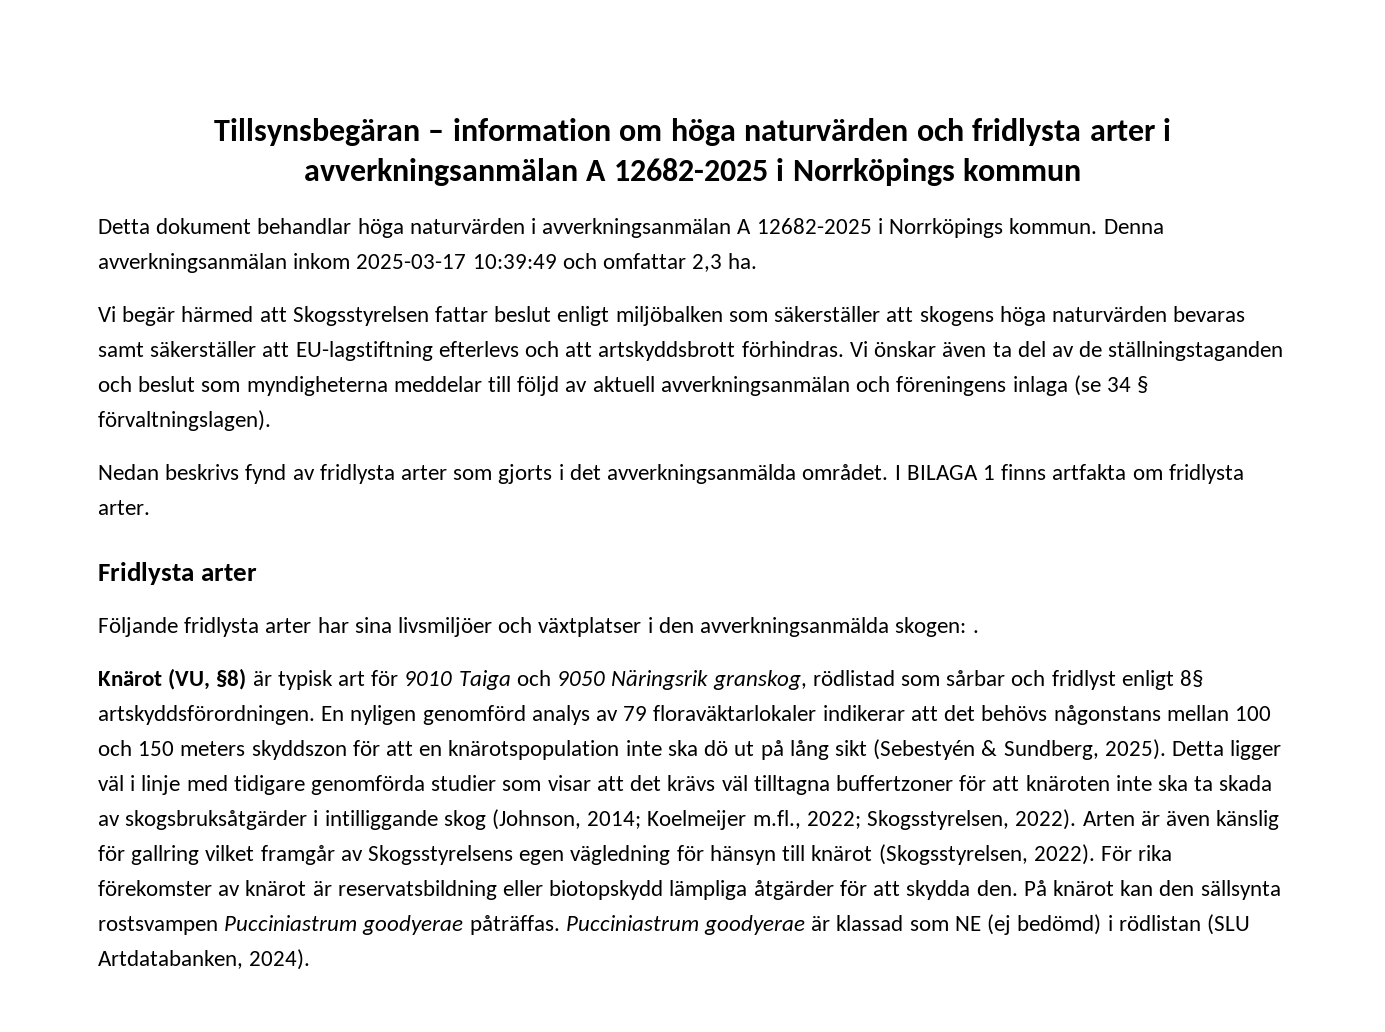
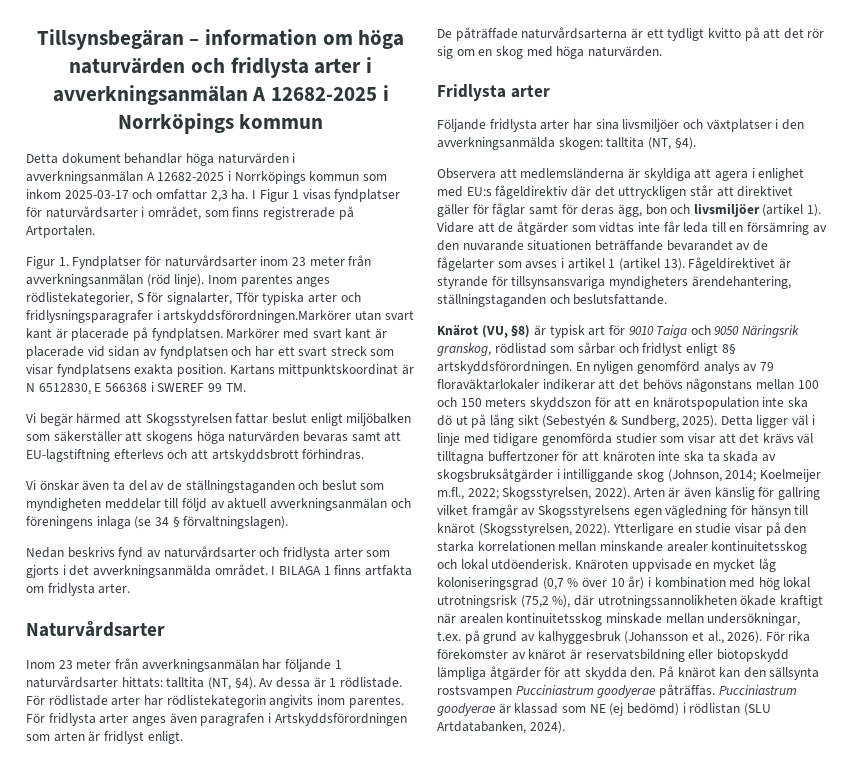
- Detta dokument behandlar höga naturvärden i avverkningsanmälan A 12682-2025 i Norrköpings kommun. Denna avverkningsanmälan inkom 2025-03-17 10:39:49 och omfattar 2,3 ha.
+ Detta dokument behandlar höga naturvärden i avverkningsanmälan A 12682-2025 i Norrköpings kommun som inkom 2025-03-17 och omfattar 2,3 ha. I Figur 1 visas fyndplatser för naturvårdsarter i området, som finns registrerade på Artportalen.
+ Figur 1. Fyndplatser för naturvårdsarter inom 23 meter från avverkningsanmälan (röd linje). Inom parentes anges rödlistekategorier, S för signalarter, Tför typiska arter och fridlysningsparagrafer i artskyddsförordningen.Markörer utan svart kant är placerade på fyndplatsen. Markörer med svart kant är placerade vid sidan av fyndplatsen och har ett svart streck som visar fyndplatsens exakta position. Kartans mittpunktskoordinat är N 6512830, E 566368 i SWEREF 99 TM.
- Vi begär härmed att Skogsstyrelsen fattar beslut enligt miljöbalken som säkerställer att skogens höga naturvärden bevaras samt säkerställer att EU-lagstiftning efterlevs och att artskyddsbrott förhindras. Vi önskar även ta del av de ställningstaganden och beslut som myndigheterna meddelar till följd av aktuell avverkningsanmälan och föreningens inlaga (se 34 § förvaltningslagen).
+ Vi begär härmed att Skogsstyrelsen fattar beslut enligt miljöbalken som säkerställer att skogens höga naturvärden bevaras samt att EU-lagstiftning efterlevs och att artskyddsbrott förhindras.
+ Vi önskar även ta del av de ställningstaganden och beslut som myndigheten meddelar till följd av aktuell avverkningsanmälan och föreningens inlaga (se 34 § förvaltningslagen).
- Nedan beskrivs fynd av fridlysta arter som gjorts i det avverkningsanmälda området.
+ Nedan beskrivs fynd av naturvårdsarter och fridlysta arter som gjorts i det avverkningsanmälda området.
+ Naturvårdsarter
+ Inom 23 meter från avverkningsanmälan har följande 1 naturvårdsarter hittats: talltita (NT, §4). Av dessa är 1 rödlistade. För rödlistade arter har rödlistekategorin angivits inom parentes. För fridlysta arter anges även paragrafen i Artskyddsförordningen som arten är fridlyst enligt.
+ De påträffade naturvårdsarterna är ett tydligt kvitto på att det rör sig om en skog med höga naturvärden.
- Följande fridlysta arter har sina livsmiljöer och växtplatser i den avverkningsanmälda skogen: .
+ Följande fridlysta arter har sina livsmiljöer och växtplatser i den avverkningsanmälda skogen: talltita (NT, §4).
+ Observera att medlemsländerna är skyldiga att agera i enlighet med EU:s fågeldirektiv där det uttryckligen står att direktivet gäller för fåglar samt för deras ägg, bon och livsmiljöer (artikel 1). Vidare att de åtgärder som vidtas inte får leda till en försämring av den nuvarande situationen beträffande bevarandet av de fågelarter som avses i artikel 1 (artikel 13). Fågeldirektivet är styrande för tillsynsansvariga myndigheters ärendehantering, ställningstaganden och beslutsfattande.
+ Ytterligare en studie visar på den starka korrelationen mellan minskande arealer kontinuitetsskog och lokal utdöenderisk. Knäroten uppvisade en mycket låg koloniseringsgrad (0,7 % över 10 år) i kombination med hög lokal utrotningsrisk (75,2 %), där utrotningssannolikheten ökade kraftigt när arealen kontinuitetsskog minskade mellan undersökningar, t.ex. på grund av kalhyggesbruk (Johansson et al., 2026).

